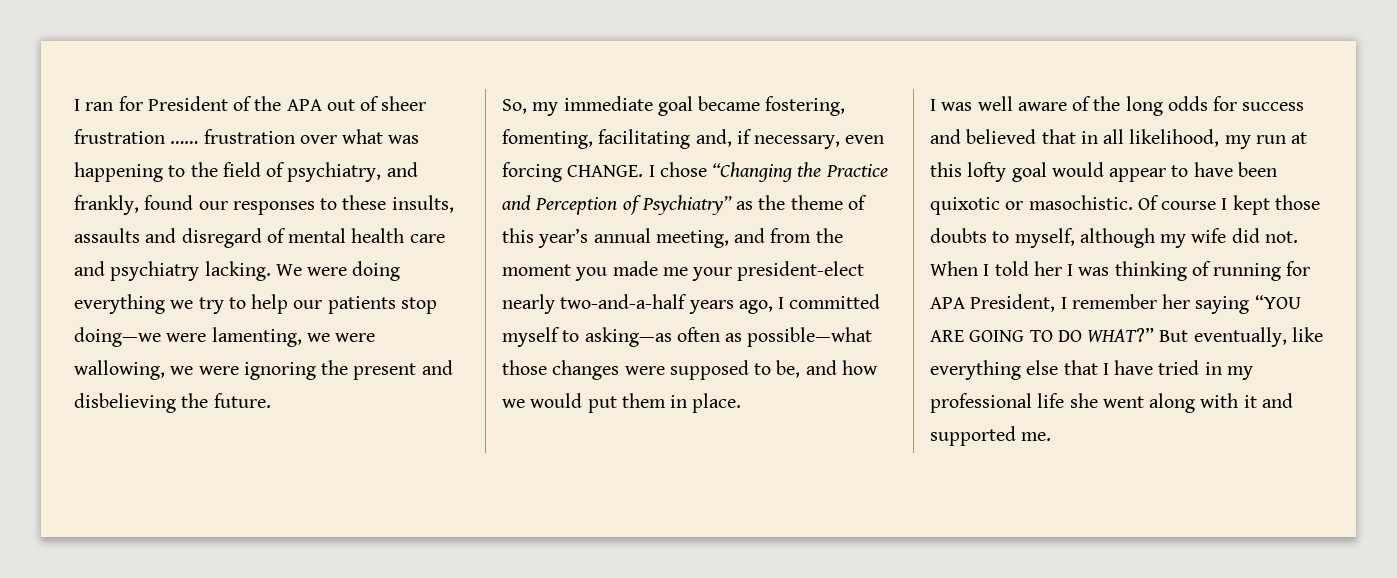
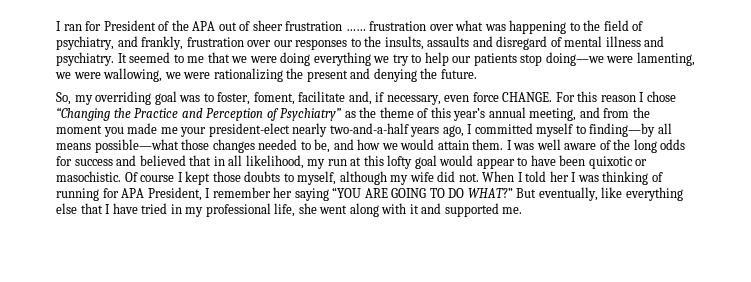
- I ran for President of the APA out of sheer frustration …… frustration over what was happening to the field of psychiatry, and frankly, found our responses to these insults, assaults and disregard of mental health care and psychiatry lacking. We were doing everything we try to help our patients stop doing—we were lamenting, we were wallowing, we were ignoring the present and disbelieving the future.
+ I ran for President of the APA out of sheer frustration …… frustration over what was happening to the field of psychiatry, and frankly, frustration over our responses to the insults, assaults and disregard of mental illness and psychiatry. It seemed to me that we were doing everything we try to help our patients stop doing—we were lamenting, we were wallowing, we were rationalizing the present and denying the future.
- So, my immediate goal became fostering, fomenting, facilitating and, if necessary, even forcing CHANGE. I chose “Changing the Practice and Perception of Psychiatry” as the theme of this year’s annual meeting, and from the moment you made me your president-elect nearly two-and-a-half years ago, I committed myself to asking—as often as possible—what those changes were supposed to be, and how we would put them in place.
- I was well aware of the long odds for success and believed that in all likelihood, my run at this lofty goal would appear to have been quixotic or masochistic.
+ So, my overriding goal was to foster, foment, facilitate and, if necessary, even force CHANGE. For this reason I chose “Changing the Practice and Perception of Psychiatry” as the theme of this year’s annual meeting, and from the moment you made me your president-elect nearly two-and-a-half years ago, I committed myself to finding—by all means possible—what those changes needed to be, and how we would attain them. I was well aware of the long odds for success and believed that in all likelihood, my run at this lofty goal would appear to have been quixotic or masochistic.
- But eventually, like everything else that I have tried in my professional life she went along with it and supported me.
+ But eventually, like everything else that I have tried in my professional life, she went along with it and supported me.

